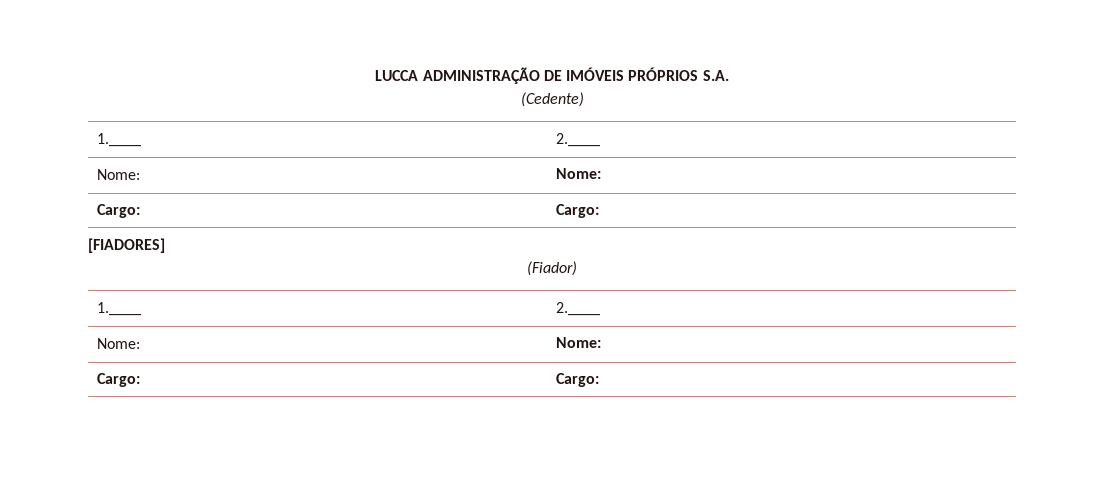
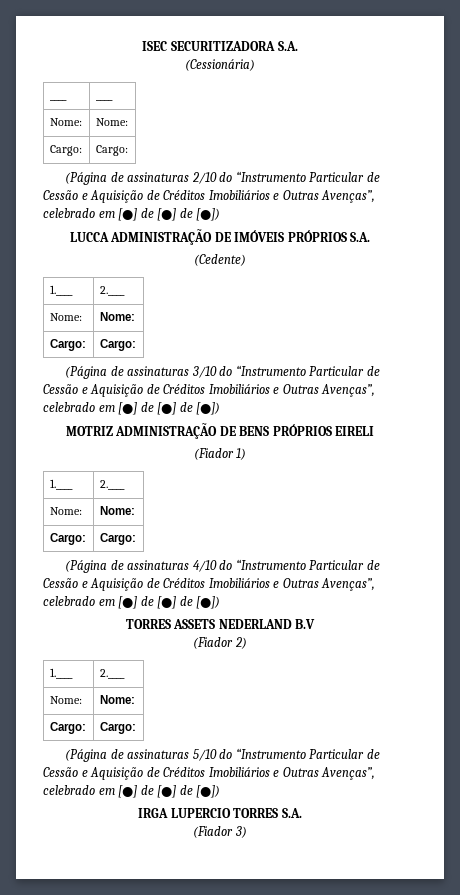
+ ISEC SECURITIZADORA S.A.
+ (Cessionária)
+ ____ | ____
+ Nome: | Nome:
+ Cargo: | Cargo:
+ (Página de assinaturas 2/10 do “Instrumento Particular de Cessão e Aquisição de Créditos Imobiliários e Outras Avenças”, celebrado em [●] de [●] de [●])
- [FIADORES]
- (Fiador)
+ (Página de assinaturas 3/10 do “Instrumento Particular de Cessão e Aquisição de Créditos Imobiliários e Outras Avenças”, celebrado em [●] de [●] de [●])
+ MOTRIZ ADMINISTRAÇÃO DE BENS PRÓPRIOS EIRELI
+ (Fiador 1)
  1.____ | 2.____
  Nome: | Nome:
  Cargo: | Cargo:
+ (Página de assinaturas 4/10 do “Instrumento Particular de Cessão e Aquisição de Créditos Imobiliários e Outras Avenças”, celebrado em [●] de [●] de [●])
+ TORRES ASSETS NEDERLAND B.V
+ (Fiador 2)
+ 1.____ | 2.____
+ Nome: | Nome:
+ Cargo: | Cargo:
+ (Página de assinaturas 5/10 do “Instrumento Particular de Cessão e Aquisição de Créditos Imobiliários e Outras Avenças”, celebrado em [●] de [●] de [●])
+ IRGA LUPERCIO TORRES S.A.
+ (Fiador 3)

